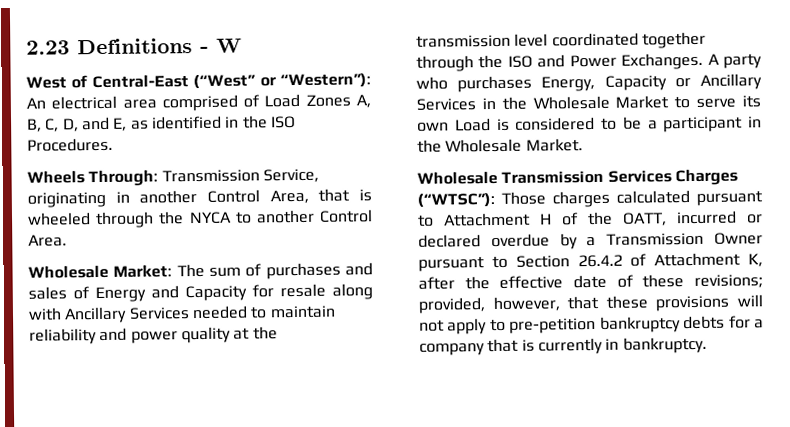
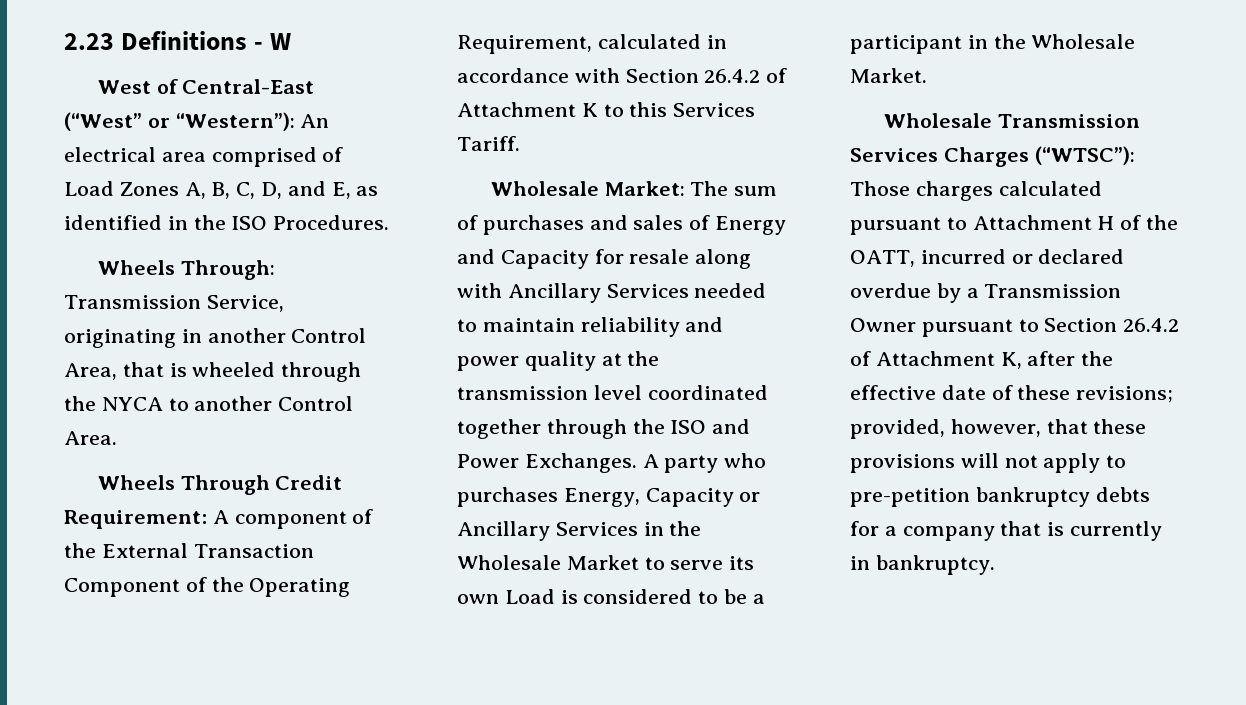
+ Wheels Through Credit Requirement: A component of the External Transaction Component of the Operating Requirement, calculated in accordance with Section 26.4.2 of Attachment K to this Services Tariff.

